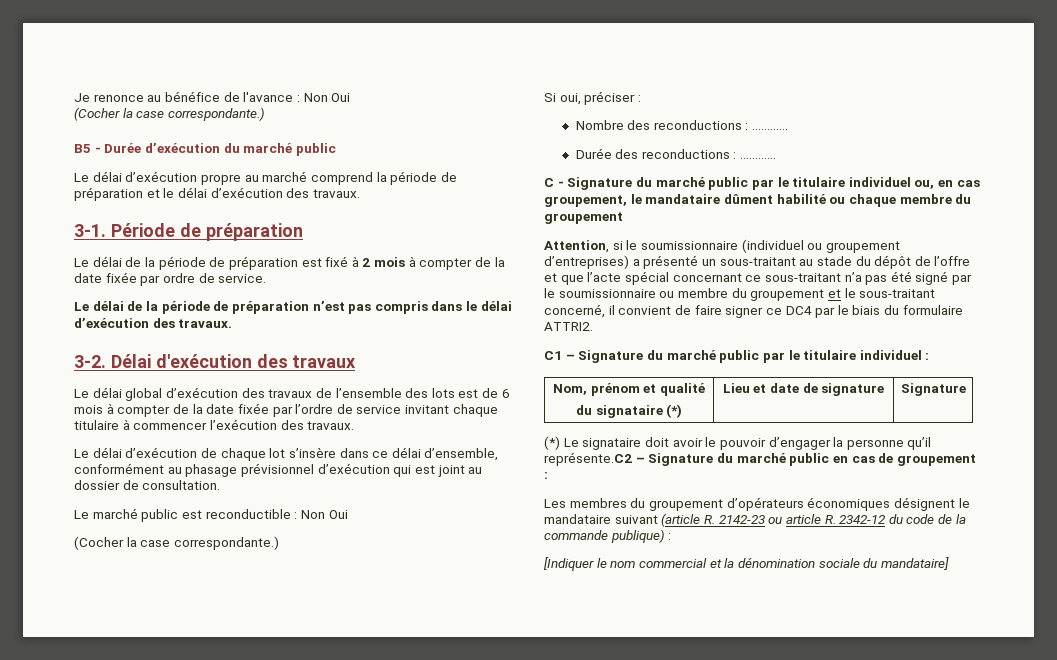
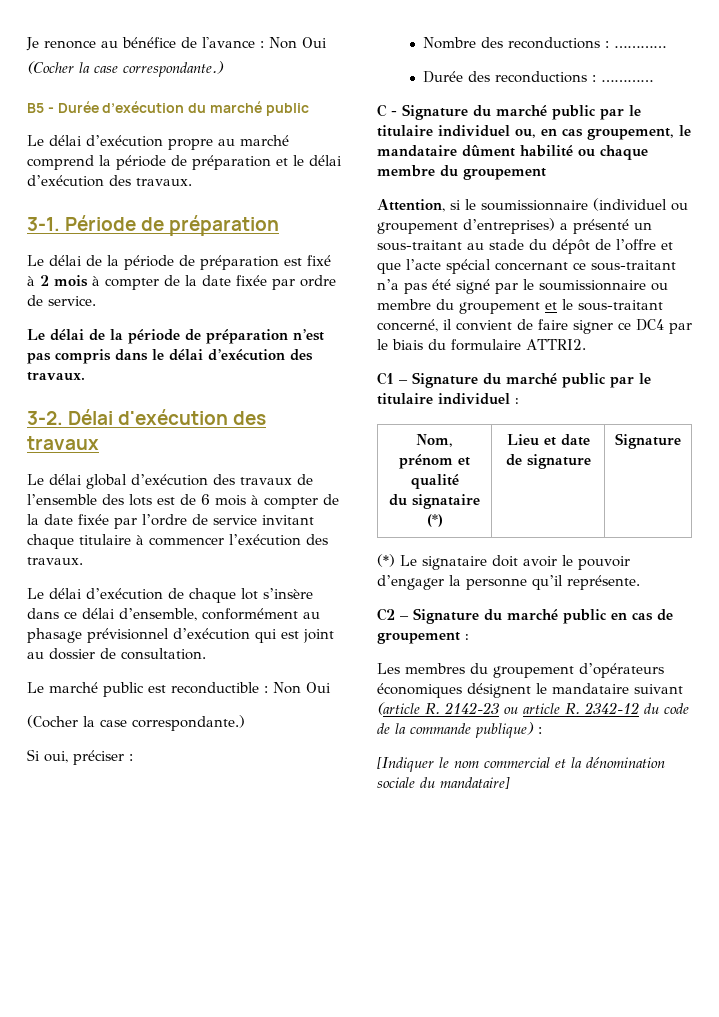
- (*) Le signataire doit avoir le pouvoir d’engager la personne qu’il représente.C2 – Signature du marché public en cas de groupement :
+ (*) Le signataire doit avoir le pouvoir d’engager la personne qu’il représente.
+ C2 – Signature du marché public en cas de groupement :

